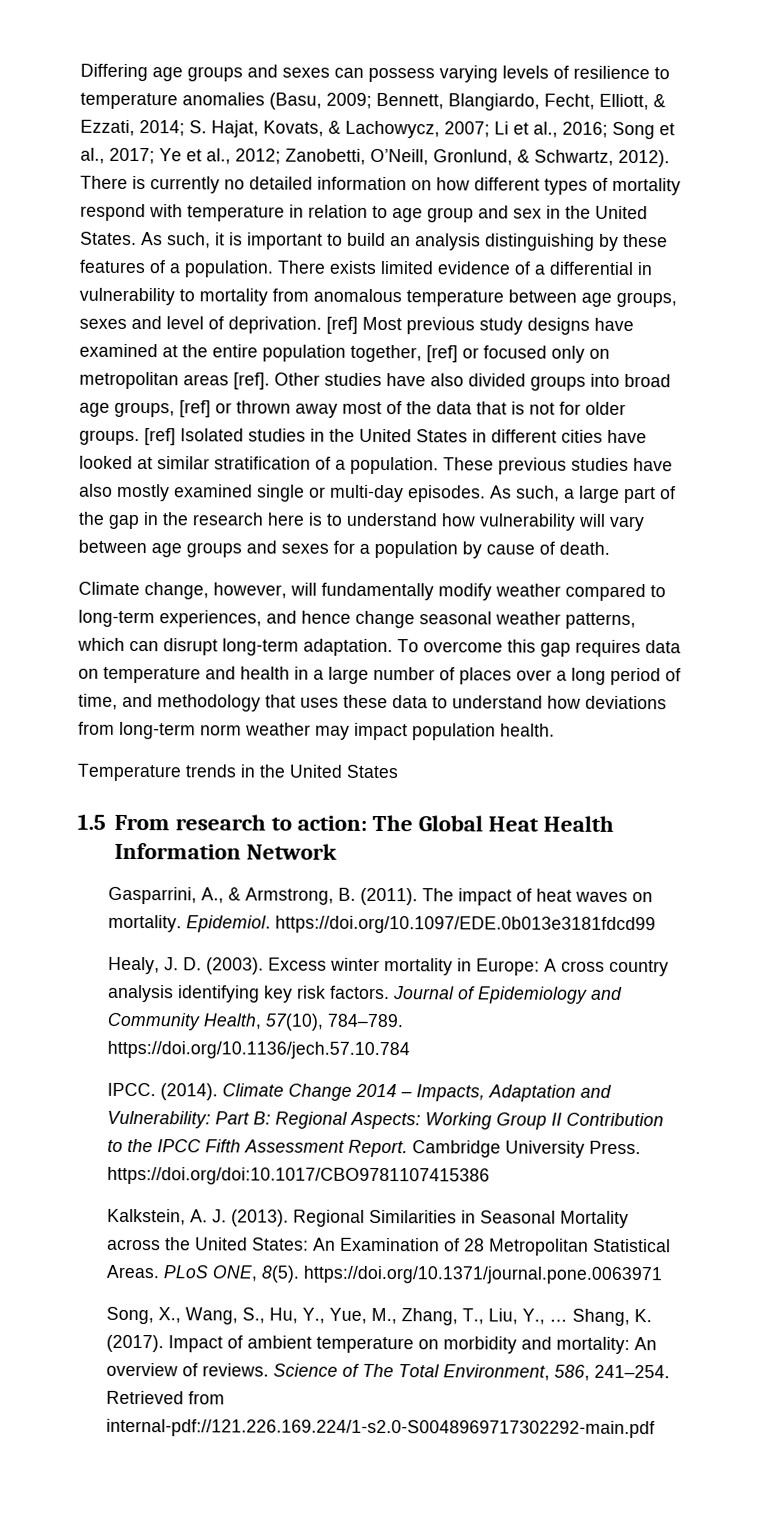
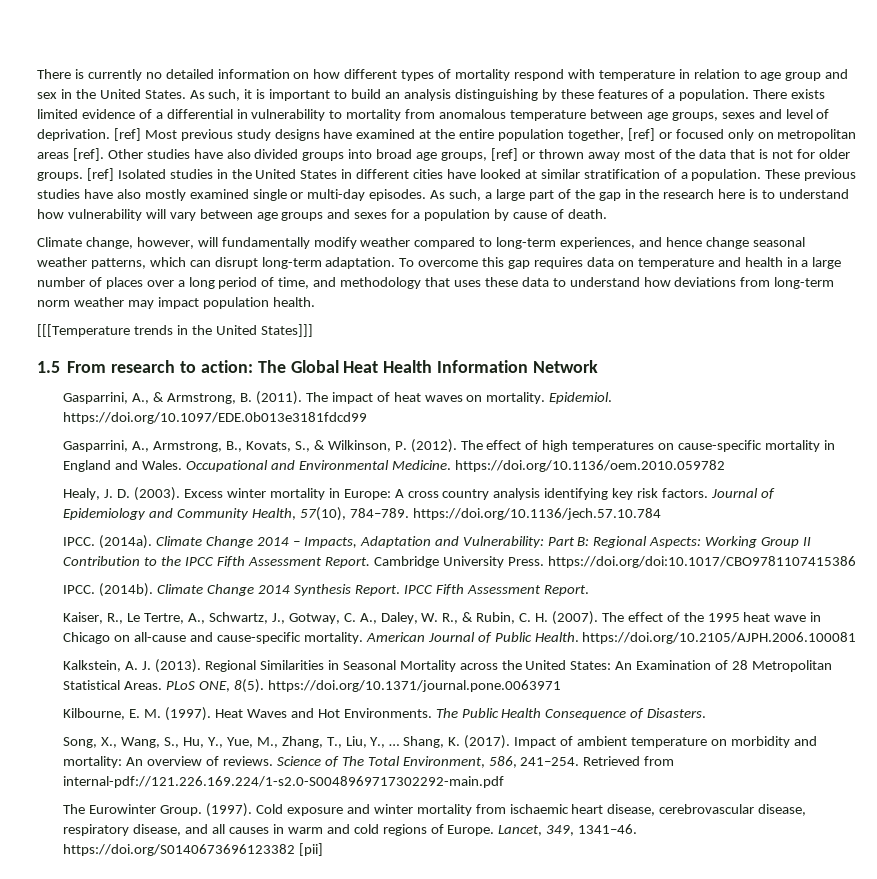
- Differing age groups and sexes can possess varying levels of resilience to temperature anomalies (Basu, 2009; Bennett, Blangiardo, Fecht, Elliott, & Ezzati, 2014; S. Hajat, Kovats, & Lachowycz, 2007; Li et al., 2016; Song et al., 2017; Ye et al., 2012; Zanobetti, O’Neill, Gronlund, & Schwartz, 2012).
- Temperature trends in the United States
+ [[[Temperature trends in the United States]]]
+ Gasparrini, A., Armstrong, B., Kovats, S., & Wilkinson, P. (2012). The effect of high temperatures on cause-specific mortality in England and Wales. Occupational and Environmental Medicine. https://doi.org/10.1136/oem.2010.059782
- (2014).
+ (2014a).
+ IPCC. (2014b). Climate Change 2014 Synthesis Report. IPCC Fifth Assessment Report.
+ Kaiser, R., Le Tertre, A., Schwartz, J., Gotway, C. A., Daley, W. R., & Rubin, C. H. (2007). The effect of the 1995 heat wave in Chicago on all-cause and cause-specific mortality. American Journal of Public Health. https://doi.org/10.2105/AJPH.2006.100081
+ Kilbourne, E. M. (1997). Heat Waves and Hot Environments. The Public Health Consequence of Disasters.
+ The Eurowinter Group. (1997). Cold exposure and winter mortality from ischaemic heart disease, cerebrovascular disease, respiratory disease, and all causes in warm and cold regions of Europe. Lancet, 349, 1341–46. https://doi.org/S0140673696123382 [pii]

